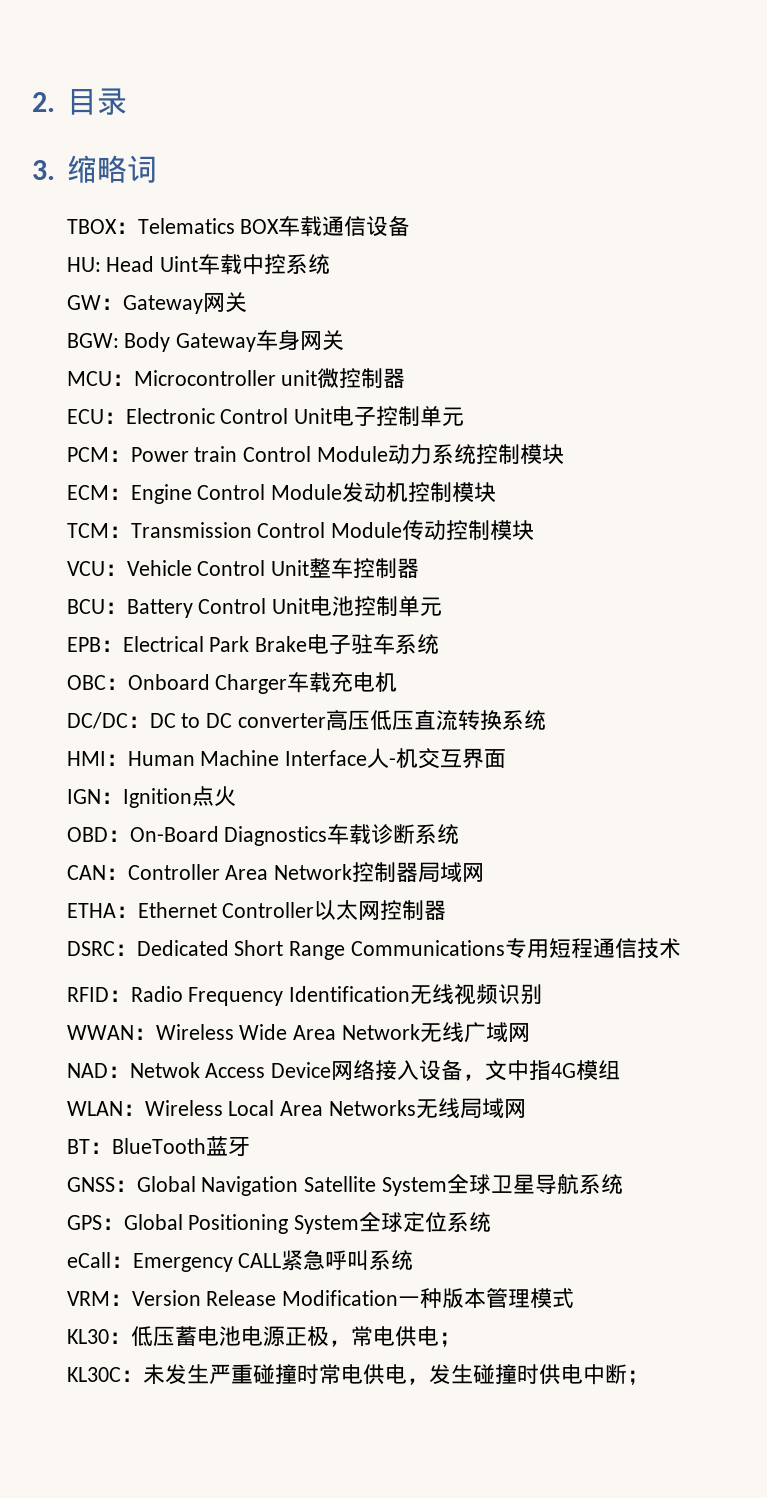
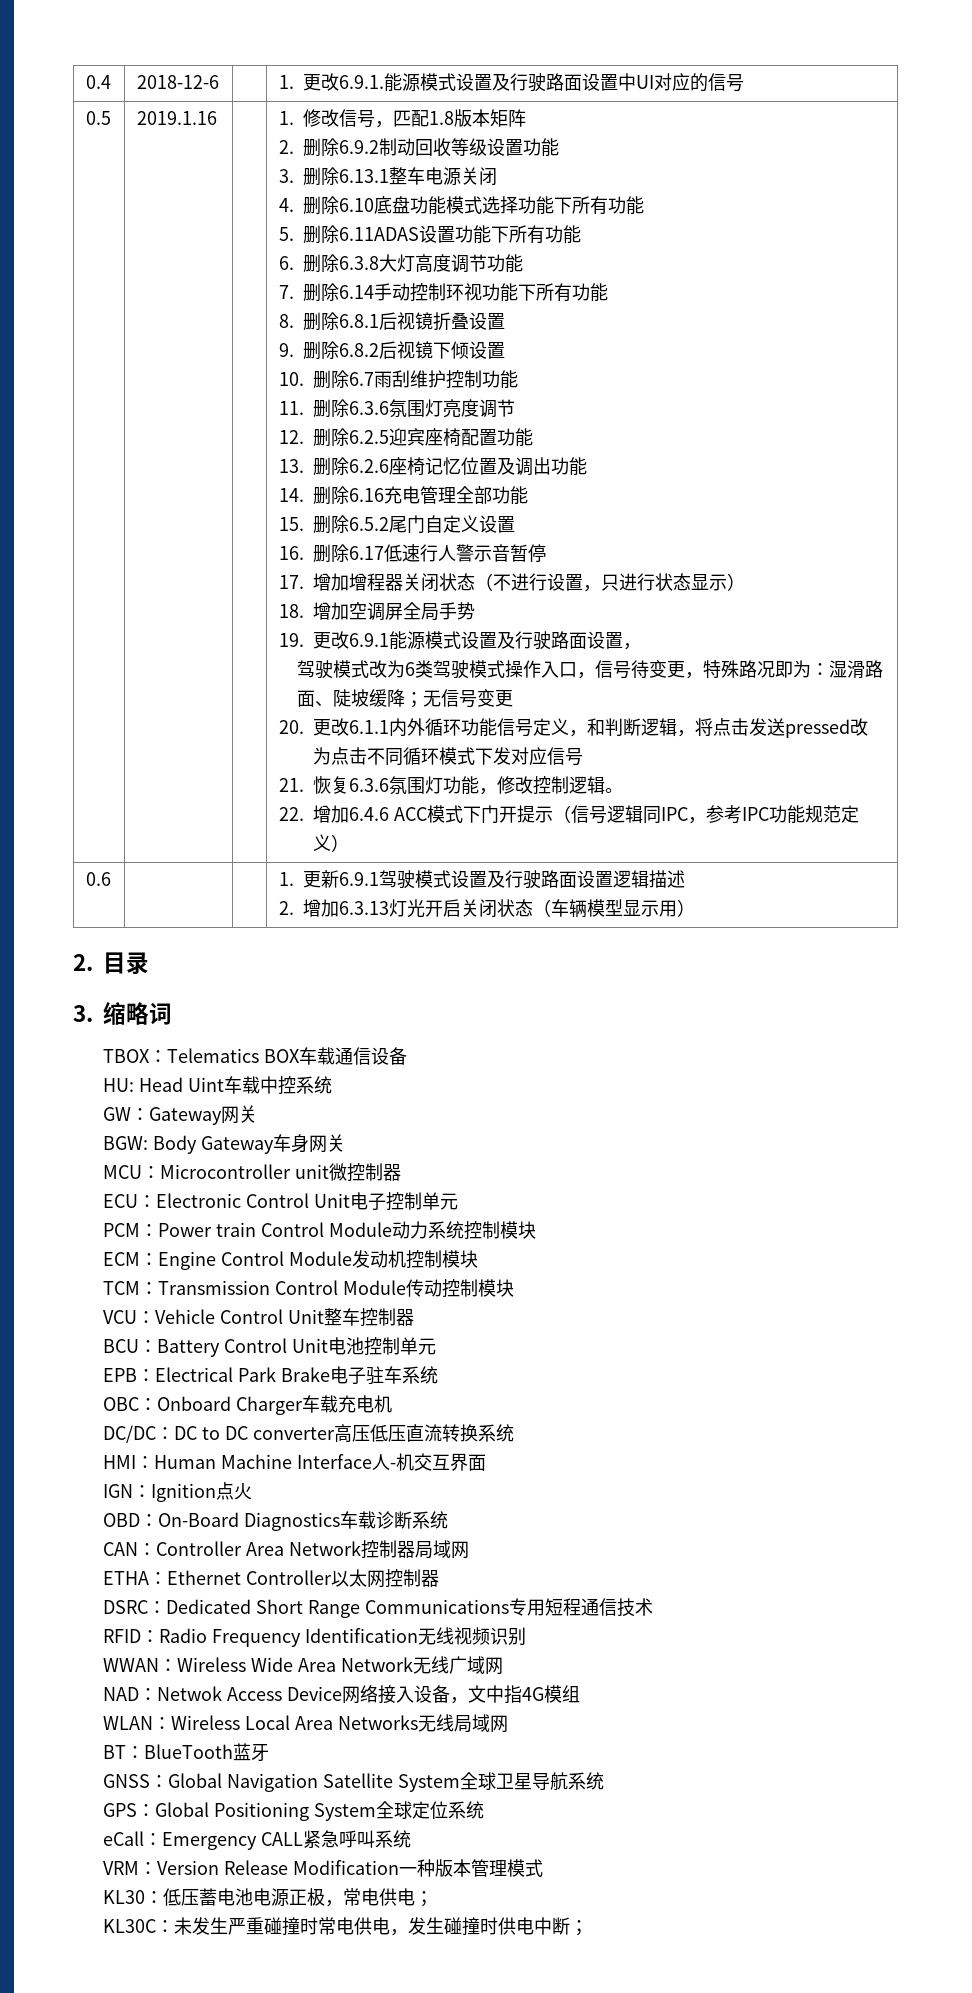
+ 0.4 | 2018-12-6 | | 1.更改6.9.1.能源模式设置及行驶路面设置中UI对应的信号
+ 0.5 | 2019.1.16 | | 1.修改信号，匹配1.8版本矩阵
+ 2.删除6.9.2制动回收等级设置功能
+ 3.删除6.13.1整车电源关闭
+ 4.删除6.10底盘功能模式选择功能下所有功能
+ 5.删除6.11ADAS设置功能下所有功能
+ 6.删除6.3.8大灯高度调节功能
+ 7.删除6.14手动控制环视功能下所有功能
+ 8.删除6.8.1后视镜折叠设置
+ 9.删除6.8.2后视镜下倾设置
+ 10.删除6.7雨刮维护控制功能
+ 11.删除6.3.6氛围灯亮度调节
+ 12.删除6.2.5迎宾座椅配置功能
+ 13.删除6.2.6座椅记忆位置及调出功能
+ 14.删除6.16充电管理全部功能
+ 15.删除6.5.2尾门自定义设置
+ 16.删除6.17低速行人警示音暂停
+ 17.增加增程器关闭状态（不进行设置，只进行状态显示）
+ 18.增加空调屏全局手势
+ 19.更改6.9.1能源模式设置及行驶路面设置，
+ 驾驶模式改为6类驾驶模式操作入口，信号待变更，特殊路况即为：湿滑路面、陡坡缓降；无信号变更
+ 20.更改6.1.1内外循环功能信号定义，和判断逻辑，将点击发送pressed改为点击不同循环模式下发对应信号
+ 21.恢复6.3.6氛围灯功能，修改控制逻辑。
+ 22.增加6.4.6 ACC模式下门开提示（信号逻辑同IPC，参考IPC功能规范定义）
+ 0.6 | | | 1.更新6.9.1驾驶模式设置及行驶路面设置逻辑描述
+ 2.增加6.3.13灯光开启关闭状态（车辆模型显示用）

